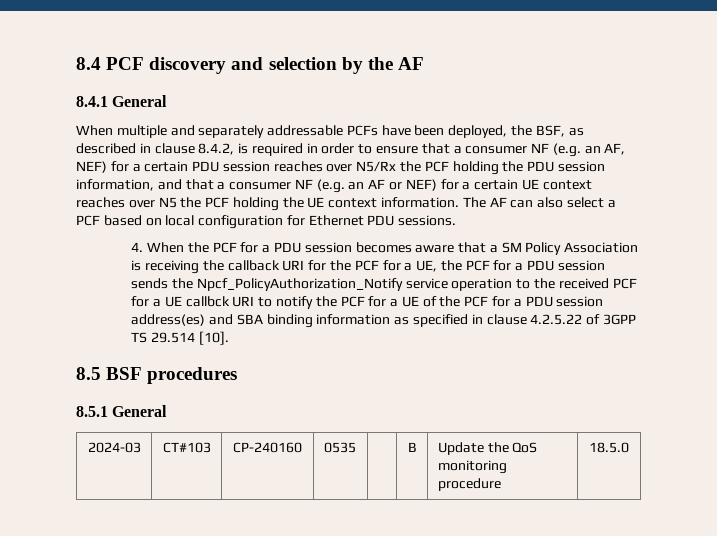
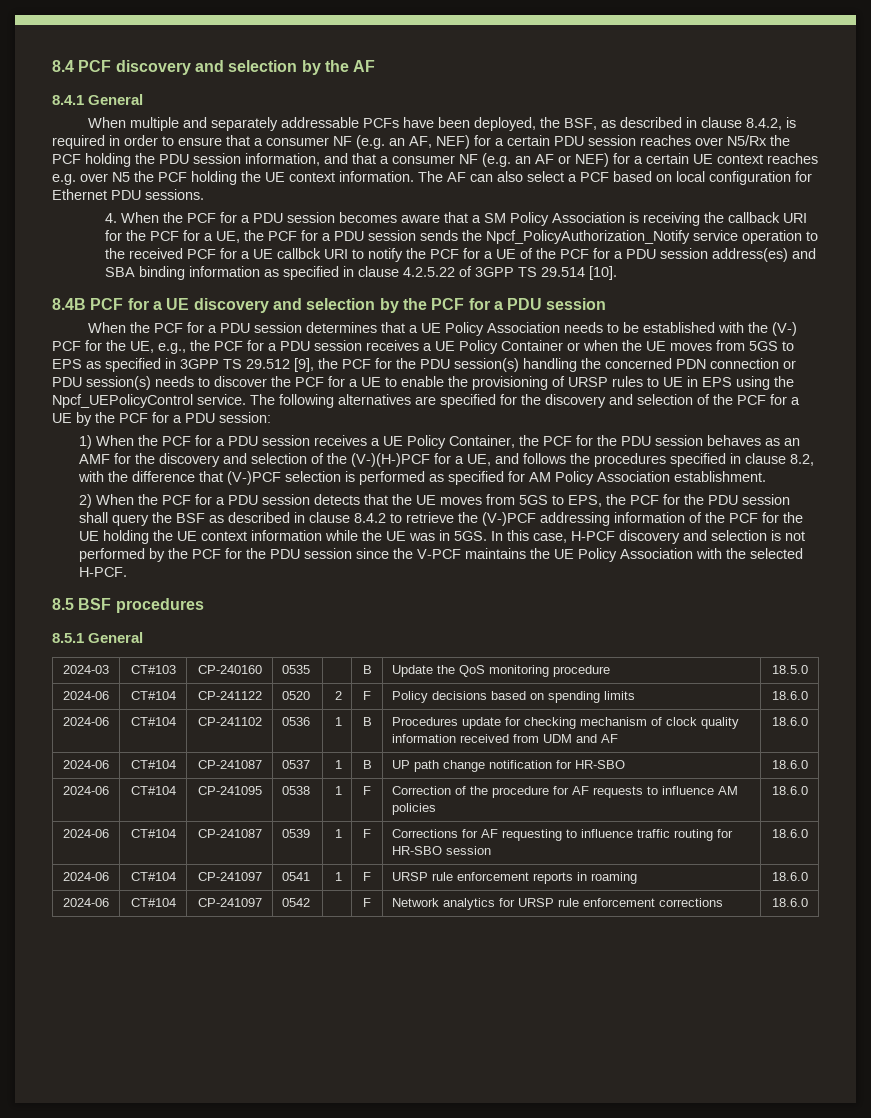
- When multiple and separately addressable PCFs have been deployed, the BSF, as described in clause 8.4.2, is required in order to ensure that a consumer NF (e.g. an AF, NEF) for a certain PDU session reaches over N5/Rx the PCF holding the PDU session information, and that a consumer NF (e.g. an AF or NEF) for a certain UE context reaches over N5 the PCF holding the UE context information.
+ When multiple and separately addressable PCFs have been deployed, the BSF, as described in clause 8.4.2, is required in order to ensure that a consumer NF (e.g. an AF, NEF) for a certain PDU session reaches over N5/Rx the PCF holding the PDU session information, and that a consumer NF (e.g. an AF or NEF) for a certain UE context reaches e.g. over N5 the PCF holding the UE context information.
+ 8.4B PCF for a UE discovery and selection by the PCF for a PDU session
+ When the PCF for a PDU session determines that a UE Policy Association needs to be established with the (V-) PCF for the UE, e.g., the PCF for a PDU session receives a UE Policy Container or when the UE moves from 5GS to EPS as specified in 3GPP TS 29.512 [9], the PCF for the PDU session(s) handling the concerned PDN connection or PDU session(s) needs to discover the PCF for a UE to enable the provisioning of URSP rules to UE in EPS using the Npcf_UEPolicyControl service. The following alternatives are specified for the discovery and selection of the PCF for a UE by the PCF for a PDU session:
+ 1) When the PCF for a PDU session receives a UE Policy Container, the PCF for the PDU session behaves as an AMF for the discovery and selection of the (V-)(H-)PCF for a UE, and follows the procedures specified in clause 8.2, with the difference that (V-)PCF selection is performed as specified for AM Policy Association establishment.
+ 2) When the PCF for a PDU session detects that the UE moves from 5GS to EPS, the PCF for the PDU session shall query the BSF as described in clause 8.4.2 to retrieve the (V-)PCF addressing information of the PCF for the UE holding the UE context information while the UE was in 5GS. In this case, H-PCF discovery and selection is not performed by the PCF for the PDU session since the V-PCF maintains the UE Policy Association with the selected H-PCF.
+ 2024-06 | CT#104 | CP-241122 | 0520 | 2 | F | Policy decisions based on spending limits | 18.6.0
+ 2024-06 | CT#104 | CP-241102 | 0536 | 1 | B | Procedures update for checking mechanism of clock quality information received from UDM and AF | 18.6.0
+ 2024-06 | CT#104 | CP-241087 | 0537 | 1 | B | UP path change notification for HR-SBO | 18.6.0
+ 2024-06 | CT#104 | CP-241095 | 0538 | 1 | F | Correction of the procedure for AF requests to influence AM policies | 18.6.0
+ 2024-06 | CT#104 | CP-241087 | 0539 | 1 | F | Corrections for AF requesting to influence traffic routing for HR-SBO session | 18.6.0
+ 2024-06 | CT#104 | CP-241097 | 0541 | 1 | F | URSP rule enforcement reports in roaming | 18.6.0
+ 2024-06 | CT#104 | CP-241097 | 0542 | | F | Network analytics for URSP rule enforcement corrections | 18.6.0

